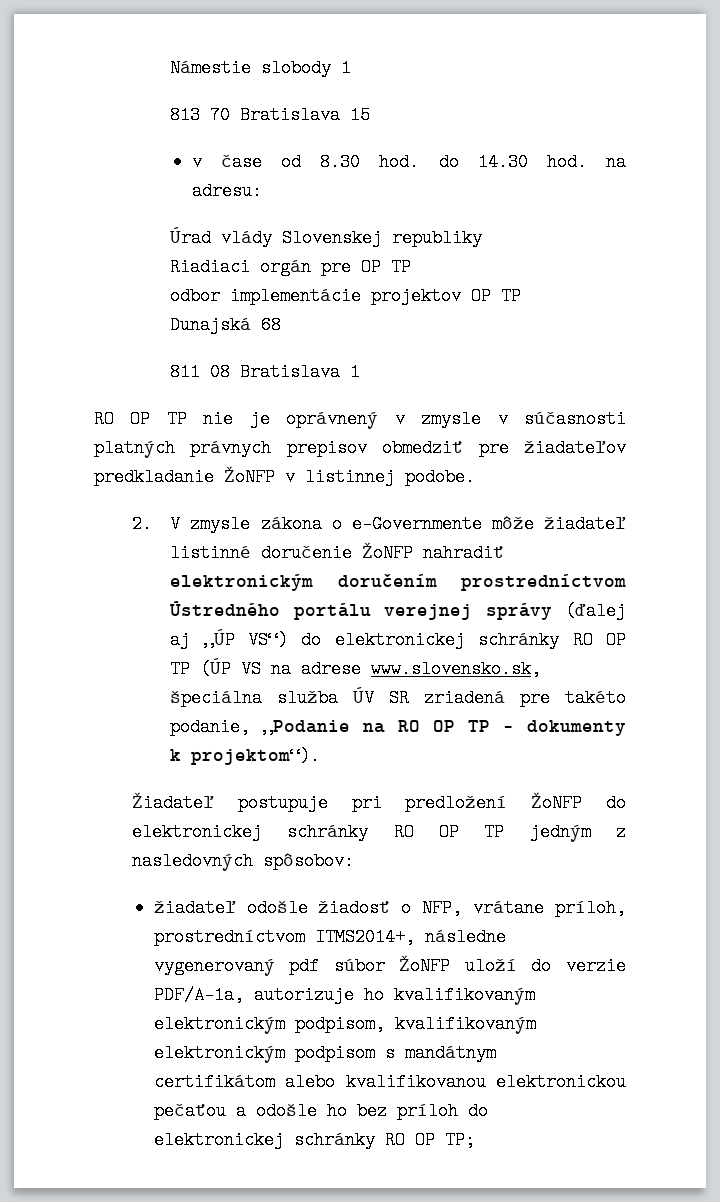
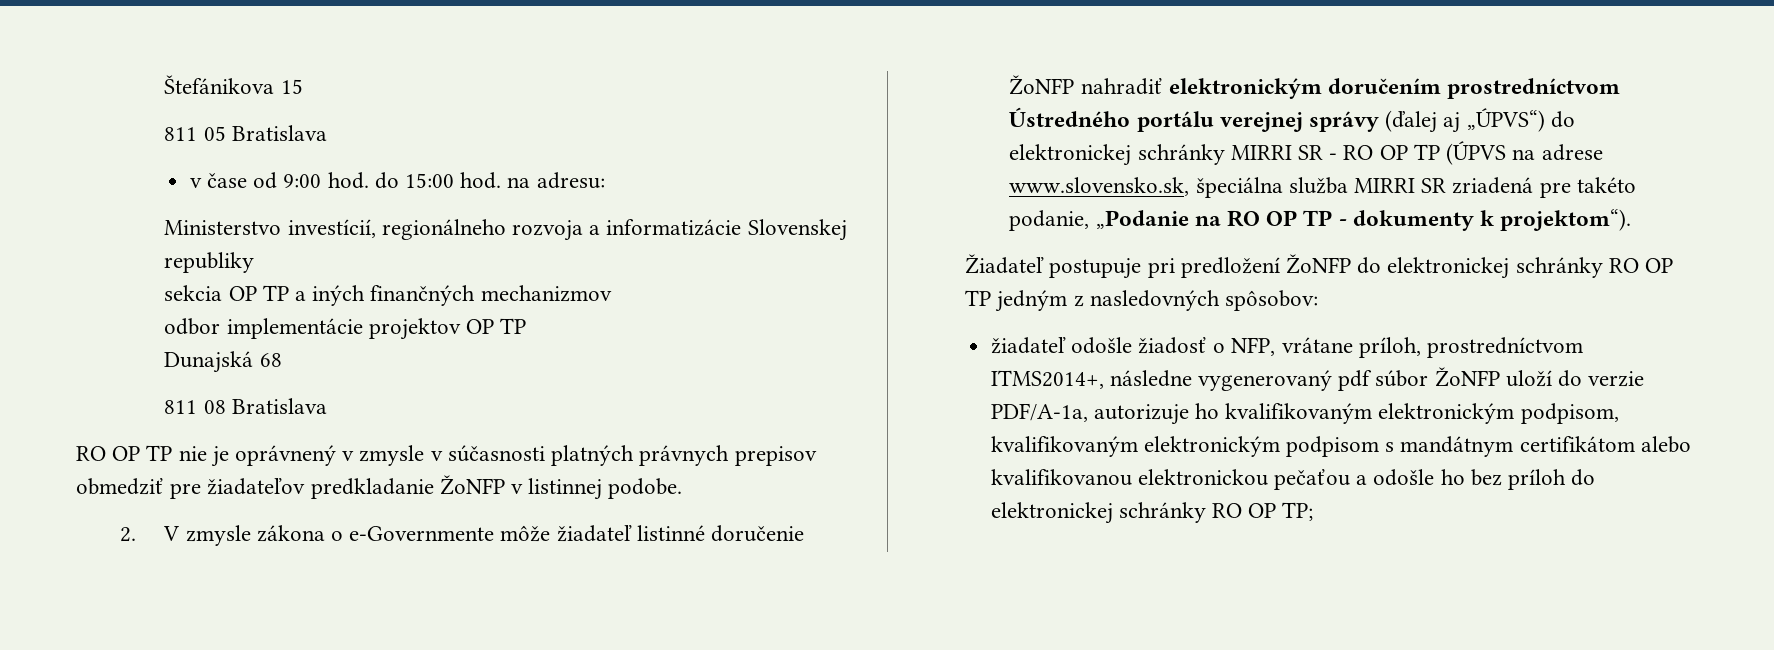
- Námestie slobody 1
- 813 70 Bratislava 15
+ Štefánikova 15
+ 811 05 Bratislava
- v čase od 8.30 hod. do 14.30 hod. na adresu:
+ v čase od 9:00 hod. do 15:00 hod. na adresu:
- Úrad vlády Slovenskej republiky
+ Ministerstvo investícií, regionálneho rozvoja a informatizácie Slovenskej republiky
- Riadiaci orgán pre OP TP
+ sekcia OP TP a iných finančných mechanizmov
- 811 08 Bratislava 1
+ 811 08 Bratislava
- 2. V zmysle zákona o e-Governmente môže žiadateľ listinné doručenie ŽoNFP nahradiť elektronickým doručením prostredníctvom Ústredného portálu verejnej správy (ďalej aj „ÚP VS“) do elektronickej schránky RO OP TP (ÚP VS na adrese www.slovensko.sk, špeciálna služba ÚV SR zriadená pre takéto podanie, „Podanie na RO OP TP - dokumenty k projektom“).
+ 2. V zmysle zákona o e-Governmente môže žiadateľ listinné doručenie ŽoNFP nahradiť elektronickým doručením prostredníctvom Ústredného portálu verejnej správy (ďalej aj „ÚPVS“) do elektronickej schránky MIRRI SR - RO OP TP (ÚPVS na adrese www.slovensko.sk, špeciálna služba MIRRI SR zriadená pre takéto podanie, „Podanie na RO OP TP - dokumenty k projektom“).

